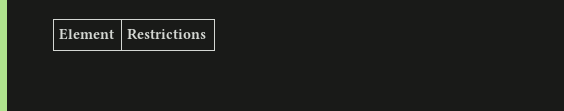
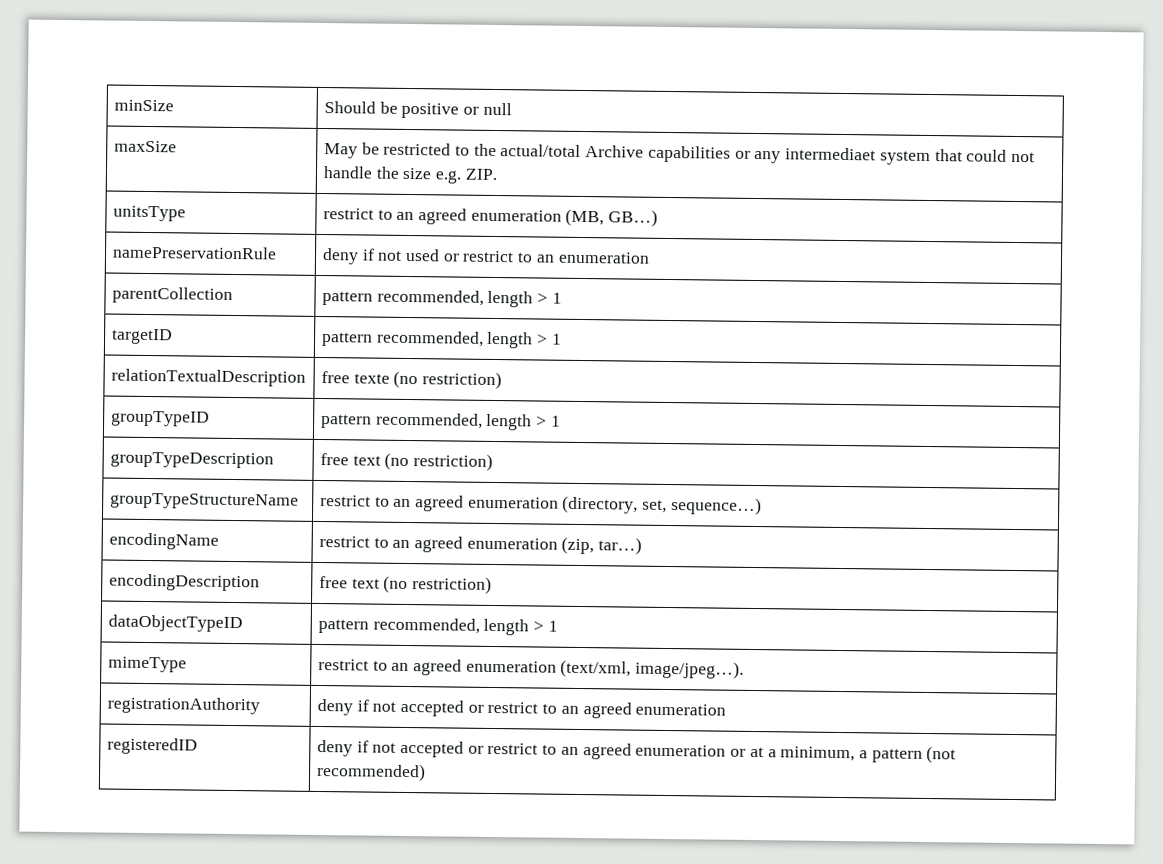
- Element | Restrictions
+ minSize | Should be positive or null
+ maxSize | May be restricted to the actual/total Archive capabilities or any intermediaet system that could not handle the size e.g. ZIP.
+ unitsType | restrict to an agreed enumeration (MB, GB…)
+ namePreservationRule | deny if not used or restrict to an enumeration
+ parentCollection | pattern recommended, length > 1
+ targetID | pattern recommended, length > 1
+ relationTextualDescription | free texte (no restriction)
+ groupTypeID | pattern recommended, length > 1
+ groupTypeDescription | free text (no restriction)
+ groupTypeStructureName | restrict to an agreed enumeration (directory, set, sequence…)
+ encodingName | restrict to an agreed enumeration (zip, tar…)
+ encodingDescription | free text (no restriction)
+ dataObjectTypeID | pattern recommended, length > 1
+ mimeType | restrict to an agreed enumeration (text/xml, image/jpeg…).
+ registrationAuthority | deny if not accepted or restrict to an agreed enumeration
+ registeredID | deny if not accepted or restrict to an agreed enumeration or at a minimum, a pattern (not recommended)

